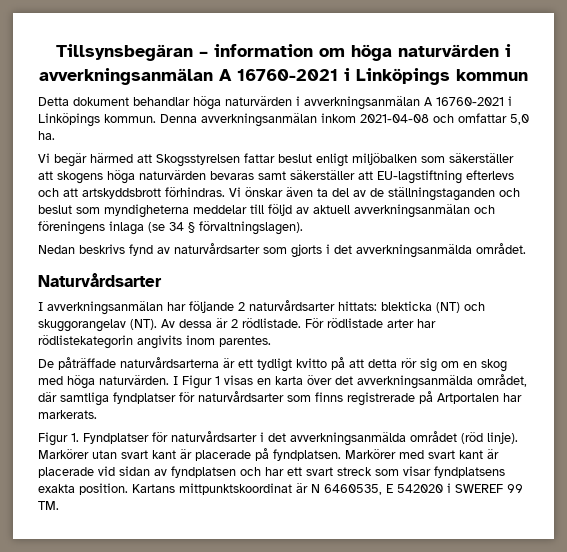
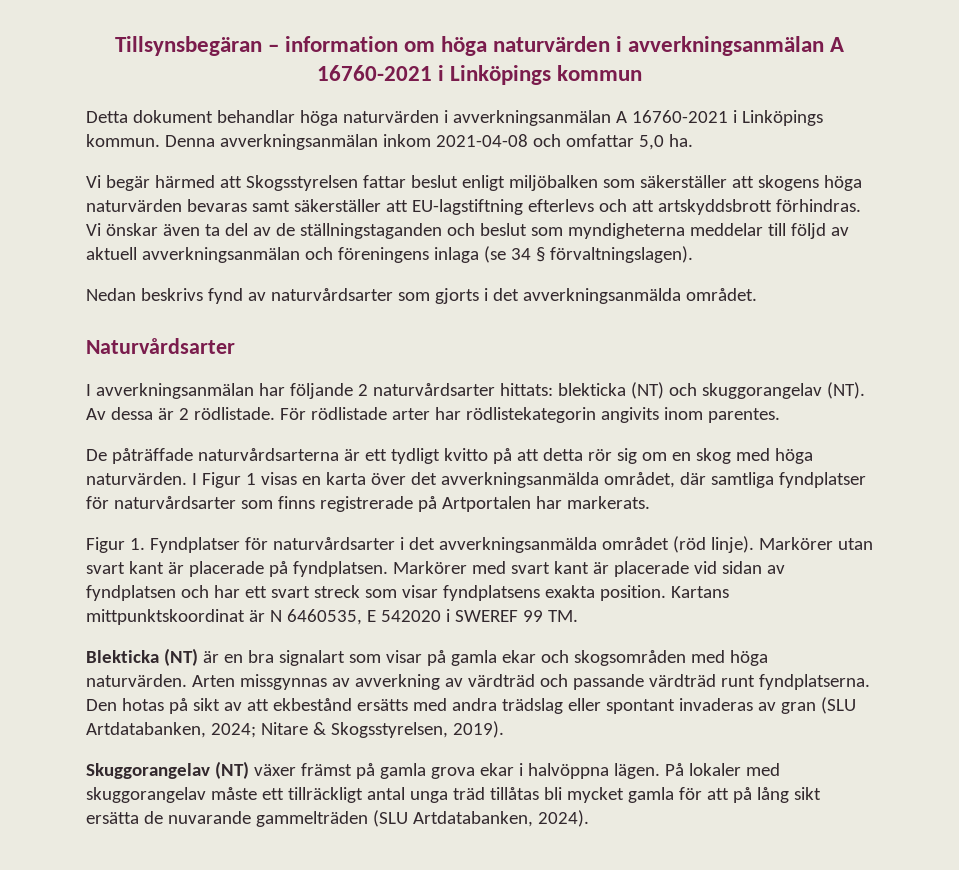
+ Blekticka (NT) är en bra signalart som visar på gamla ekar och skogsområden med höga naturvärden. Arten missgynnas av avverkning av värdträd och passande värdträd runt fyndplatserna. Den hotas på sikt av att ekbestånd ersätts med andra trädslag eller spontant invaderas av gran (SLU Artdatabanken, 2024; Nitare & Skogsstyrelsen, 2019).
+ Skuggorangelav (NT) växer främst på gamla grova ekar i halvöppna lägen. På lokaler med skuggorangelav måste ett tillräckligt antal unga träd tillåtas bli mycket gamla för att på lång sikt ersätta de nuvarande gammelträden (SLU Artdatabanken, 2024).

